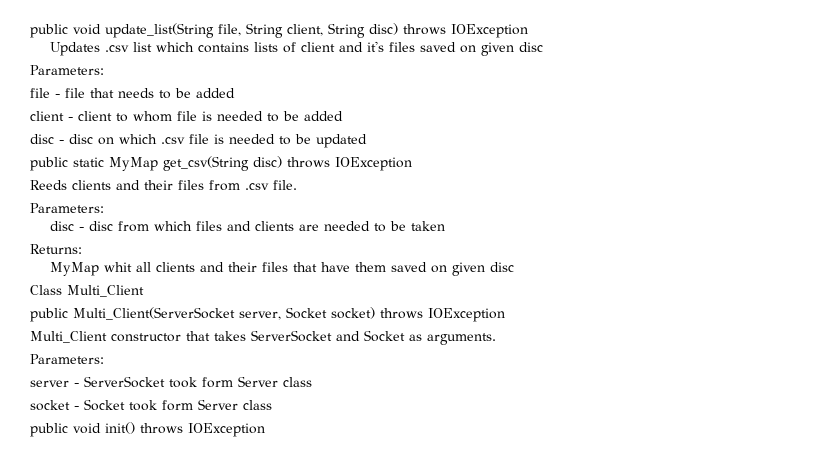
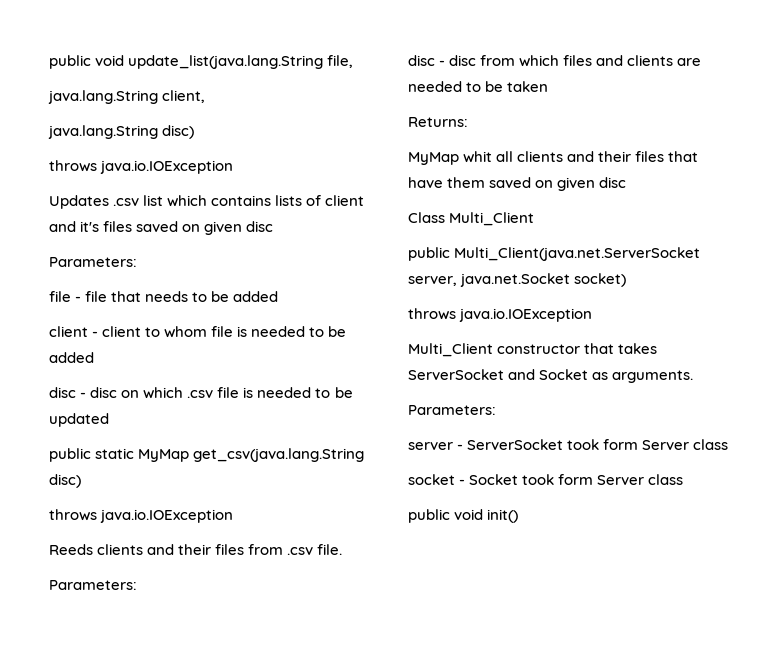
- public void update_list(String file, String client, String disc) throws IOException
+ public void update_list(java.lang.String file,
+ java.lang.String client,
+ java.lang.String disc)
+ throws java.io.IOException
- public static MyMap get_csv(String disc) throws IOException
+ public static MyMap get_csv(java.lang.String disc)
+ throws java.io.IOException
- public Multi_Client(ServerSocket server, Socket socket) throws IOException
+ public Multi_Client(java.net.ServerSocket server, java.net.Socket socket)
+ throws java.io.IOException
- public void init() throws IOException
+ public void init()

